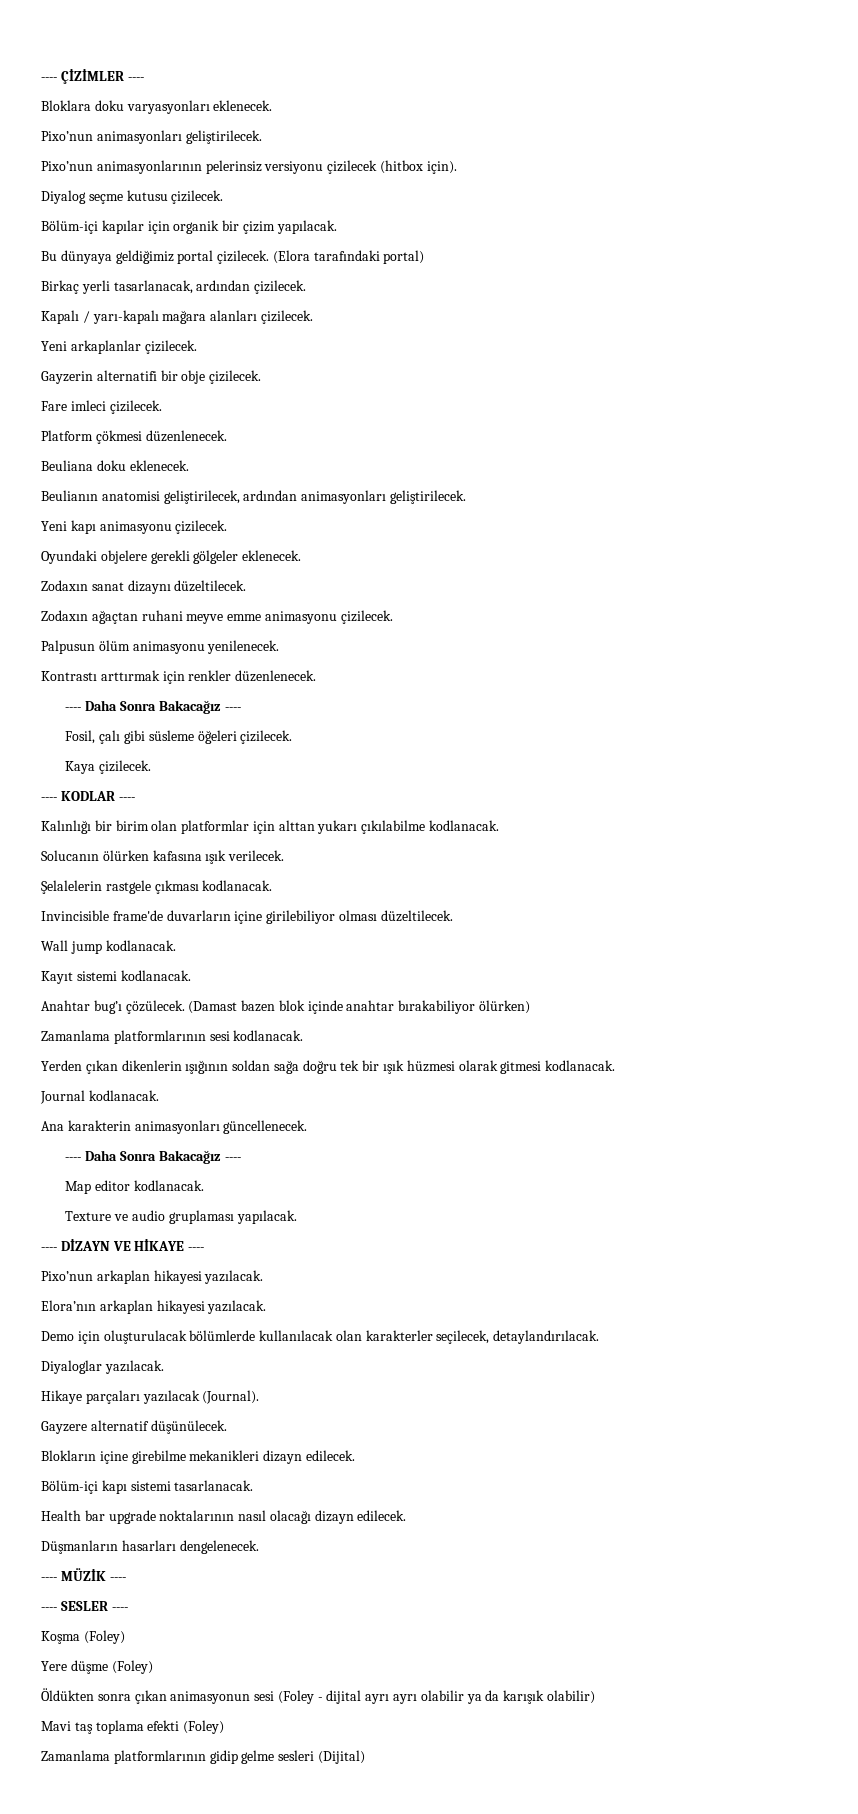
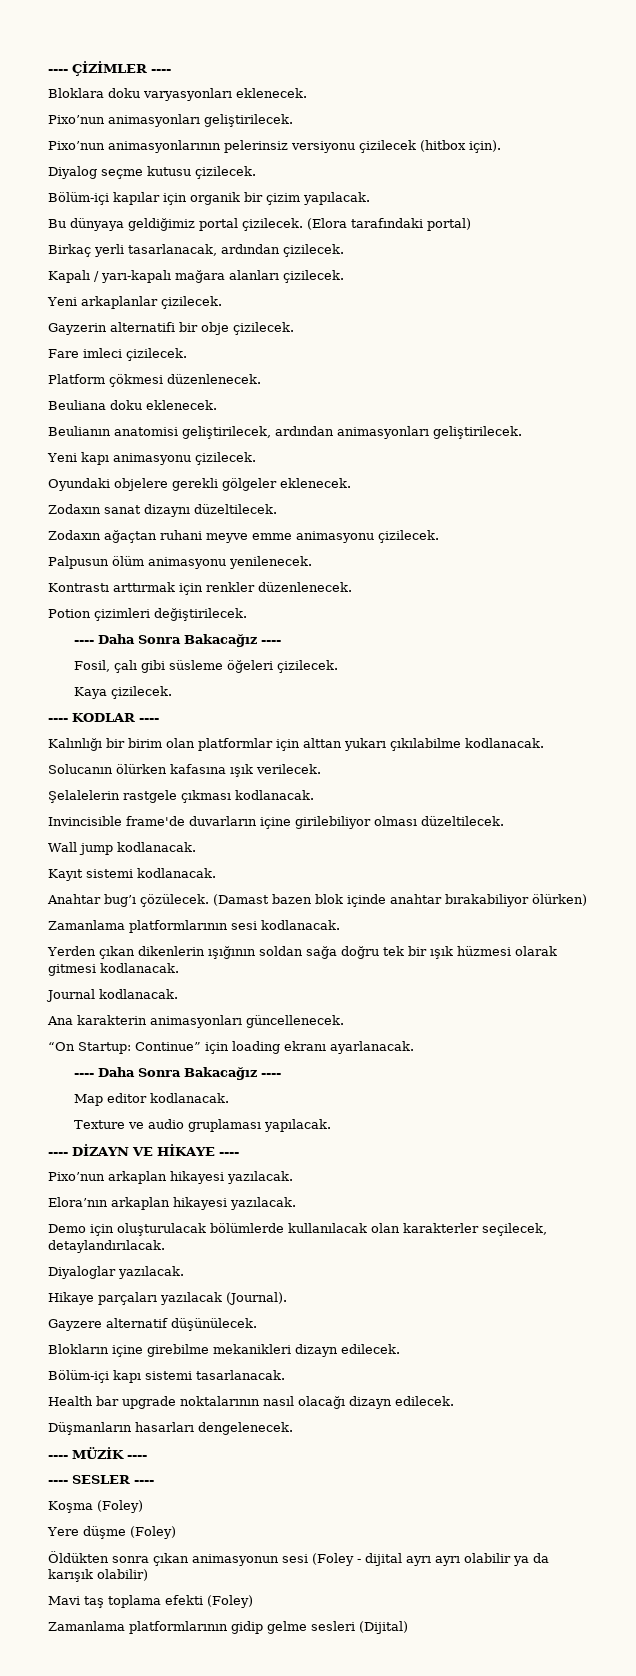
+ Potion çizimleri değiştirilecek.
+ “On Startup: Continue” için loading ekranı ayarlanacak.

